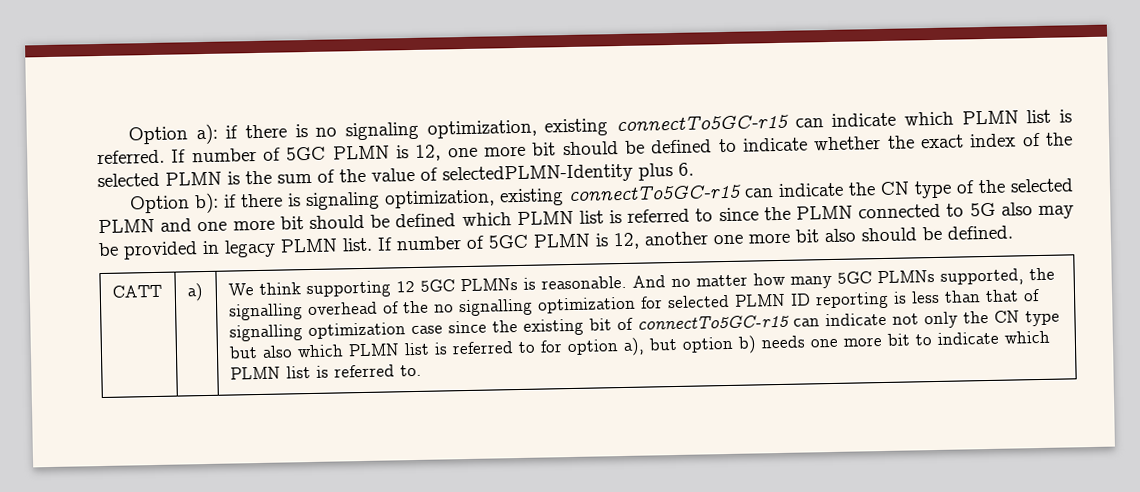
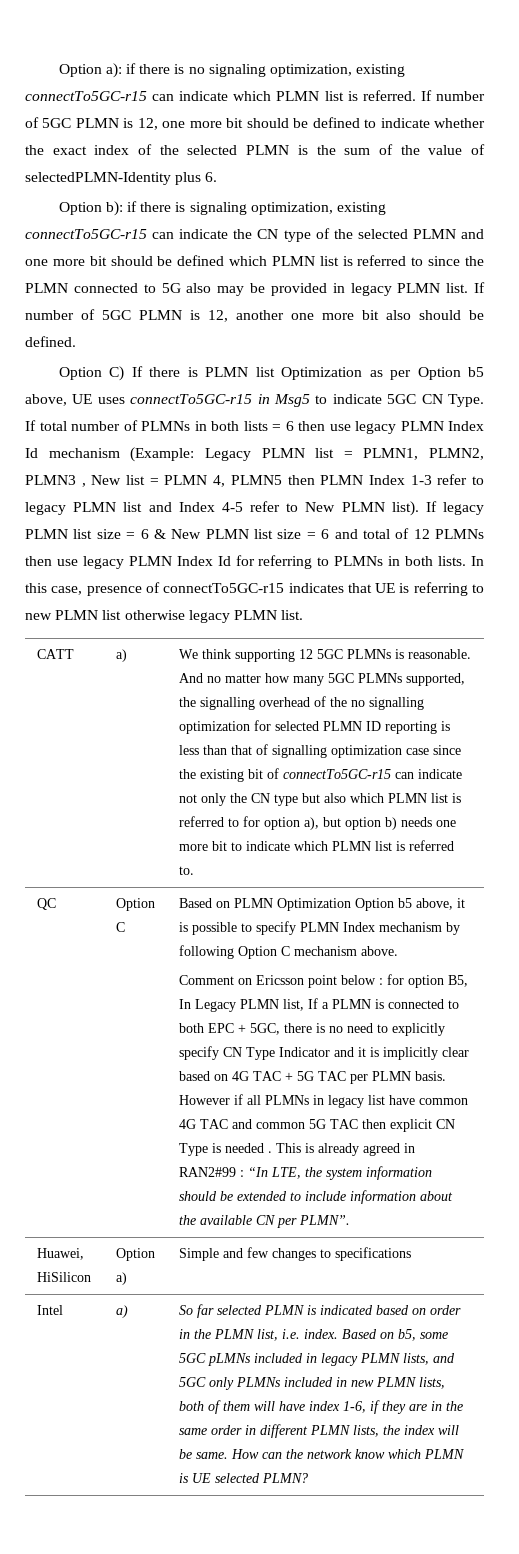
+ Option C) If there is PLMN list Optimization as per Option b5 above, UE uses connectTo5GC-r15 in Msg5 to indicate 5GC CN Type. If total number of PLMNs in both lists = 6 then use legacy PLMN Index Id mechanism (Example: Legacy PLMN list = PLMN1, PLMN2, PLMN3 , New list = PLMN 4, PLMN5 then PLMN Index 1-3 refer to legacy PLMN list and Index 4-5 refer to New PLMN list). If legacy PLMN list size = 6 & New PLMN list size = 6 and total of 12 PLMNs then use legacy PLMN Index Id for referring to PLMNs in both lists. In this case, presence of connectTo5GC-r15 indicates that UE is referring to new PLMN list otherwise legacy PLMN list.
+ QC | Option C | Based on PLMN Optimization Option b5 above, it is possible to specify PLMN Index mechanism by following Option C mechanism above.
+ Comment on Ericsson point below : for option B5, In Legacy PLMN list, If a PLMN is connected to both EPC + 5GC, there is no need to explicitly specify CN Type Indicator and it is implicitly clear based on 4G TAC + 5G TAC per PLMN basis. However if all PLMNs in legacy list have common 4G TAC and common 5G TAC then explicit CN Type is needed . This is already agreed in RAN2#99 : “In LTE, the system information should be extended to include information about the available CN per PLMN”.
+ Huawei, HiSilicon | Option a) | Simple and few changes to specifications
+ Intel | a) | So far selected PLMN is indicated based on order in the PLMN list, i.e. index. Based on b5, some 5GC pLMNs included in legacy PLMN lists, and 5GC only PLMNs included in new PLMN lists, both of them will have index 1-6, if they are in the same order in different PLMN lists, the index will be same. How can the network know which PLMN is UE selected PLMN?

